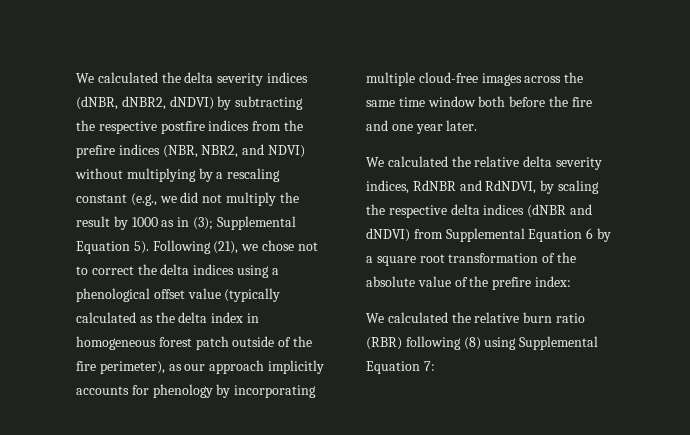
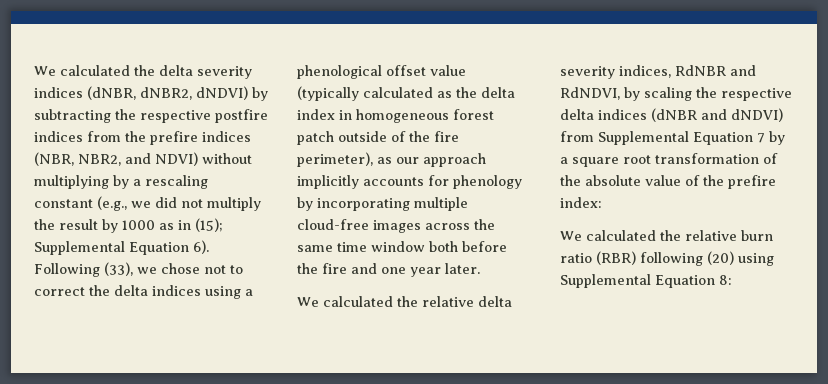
- We calculated the delta severity indices (dNBR, dNBR2, dNDVI) by subtracting the respective postfire indices from the prefire indices (NBR, NBR2, and NDVI) without multiplying by a rescaling constant (e.g., we did not multiply the result by 1000 as in (3); Supplemental Equation 5). Following (21), we chose not to correct the delta indices using a phenological offset value (typically calculated as the delta index in homogeneous forest patch outside of the fire perimeter), as our approach implicitly accounts for phenology by incorporating multiple cloud-free images across the same time window both before the fire and one year later.
+ We calculated the delta severity indices (dNBR, dNBR2, dNDVI) by subtracting the respective postfire indices from the prefire indices (NBR, NBR2, and NDVI) without multiplying by a rescaling constant (e.g., we did not multiply the result by 1000 as in (15); Supplemental Equation 6). Following (33), we chose not to correct the delta indices using a phenological offset value (typically calculated as the delta index in homogeneous forest patch outside of the fire perimeter), as our approach implicitly accounts for phenology by incorporating multiple cloud-free images across the same time window both before the fire and one year later.
- We calculated the relative delta severity indices, RdNBR and RdNDVI, by scaling the respective delta indices (dNBR and dNDVI) from Supplemental Equation 6 by a square root transformation of the absolute value of the prefire index:
+ We calculated the relative delta severity indices, RdNBR and RdNDVI, by scaling the respective delta indices (dNBR and dNDVI) from Supplemental Equation 7 by a square root transformation of the absolute value of the prefire index:
- We calculated the relative burn ratio (RBR) following (8) using Supplemental Equation 7:
+ We calculated the relative burn ratio (RBR) following (20) using Supplemental Equation 8:

